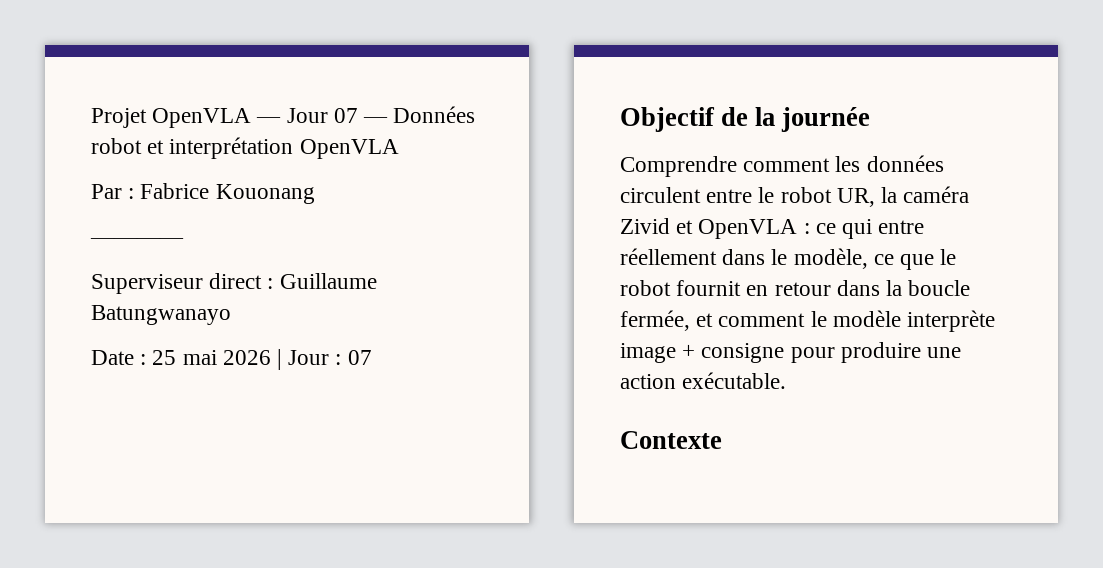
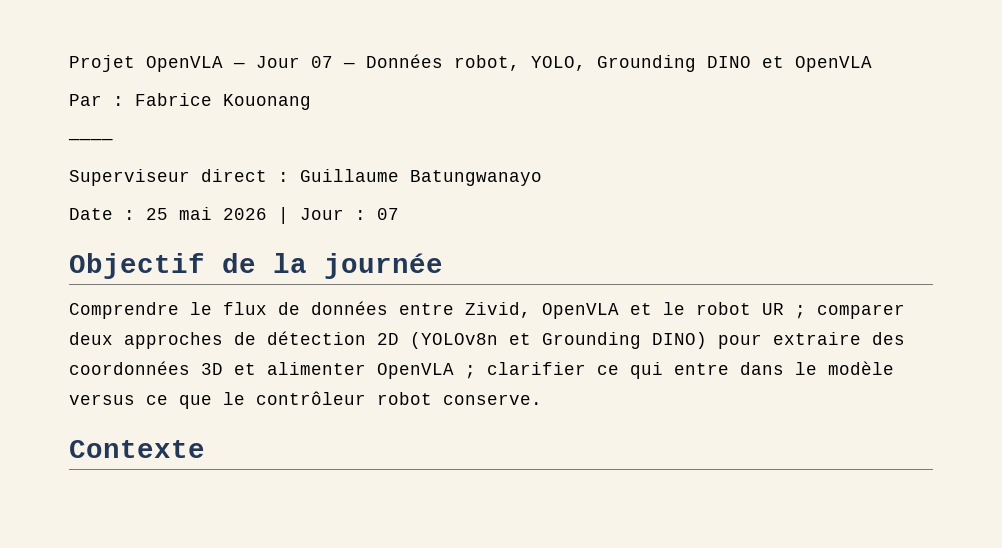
- Projet OpenVLA — Jour 07 — Données robot et interprétation OpenVLA
+ Projet OpenVLA — Jour 07 — Données robot, YOLO, Grounding DINO et OpenVLA
- Comprendre comment les données circulent entre le robot UR, la caméra Zivid et OpenVLA : ce qui entre réellement dans le modèle, ce que le robot fournit en retour dans la boucle fermée, et comment le modèle interprète image + consigne pour produire une action exécutable.
+ Comprendre le flux de données entre Zivid, OpenVLA et le robot UR ; comparer deux approches de détection 2D (YOLOv8n et Grounding DINO) pour extraire des coordonnées 3D et alimenter OpenVLA ; clarifier ce qui entre dans le modèle versus ce que le contrôleur robot conserve.

